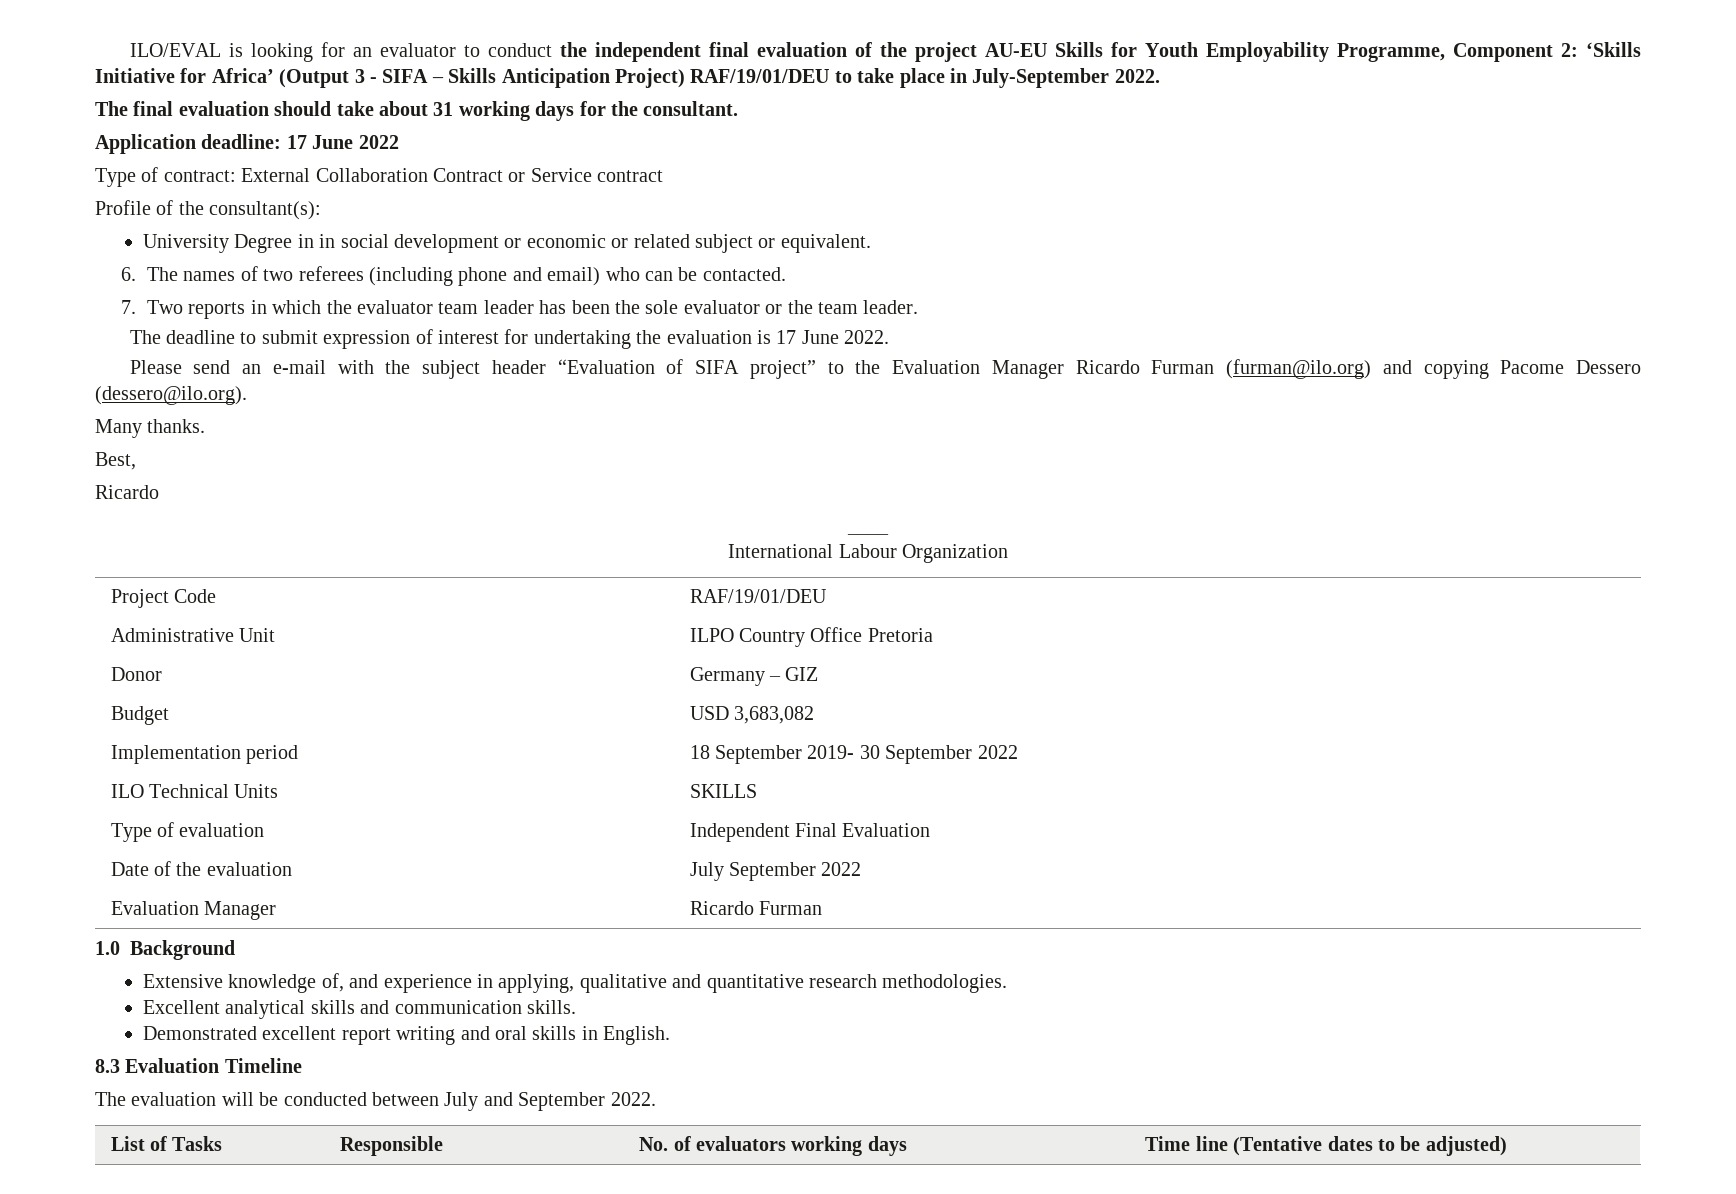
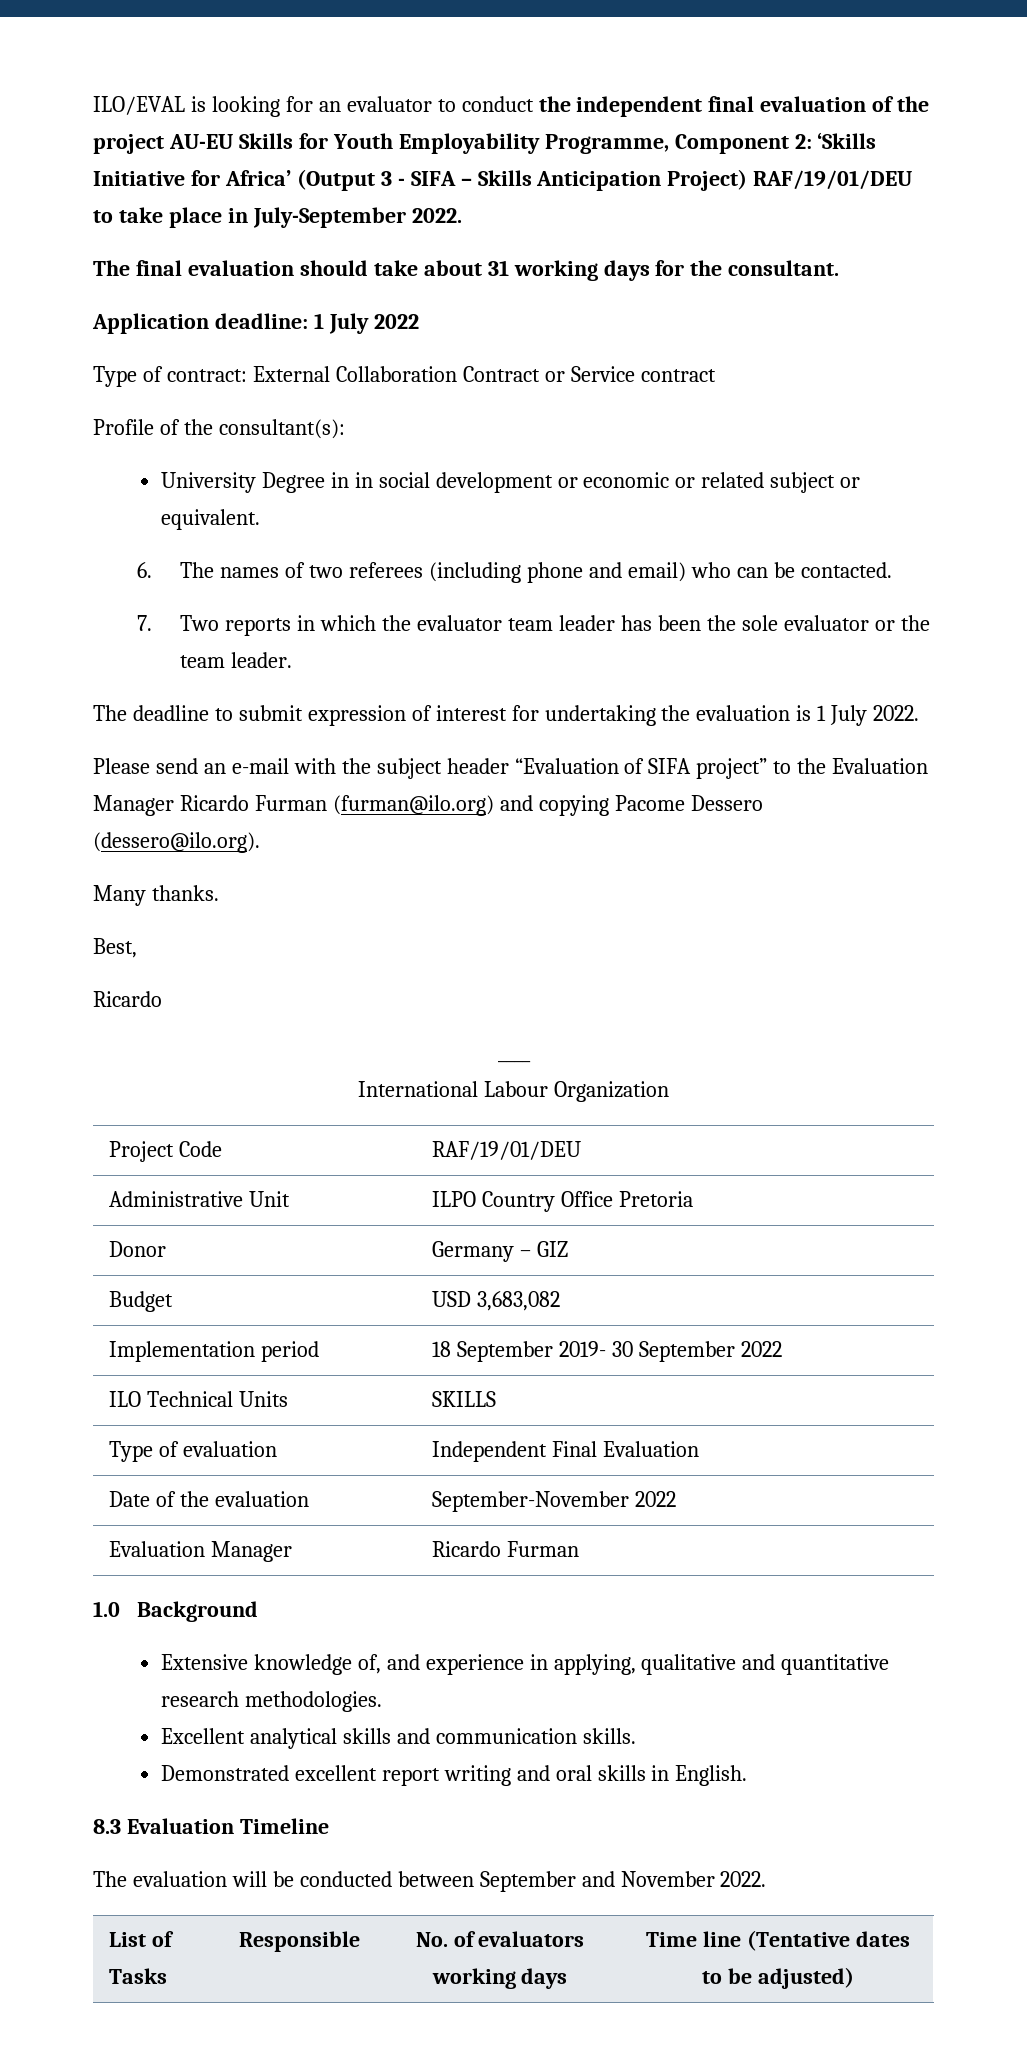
- Application deadline: 17 June 2022
+ Application deadline: 1 July 2022
- The deadline to submit expression of interest for undertaking the evaluation is 17 June 2022.
+ The deadline to submit expression of interest for undertaking the evaluation is 1 July 2022.
- Date of the evaluation | July September 2022
+ Date of the evaluation | September-November 2022
- The evaluation will be conducted between July and September 2022.
+ The evaluation will be conducted between September and November 2022.

